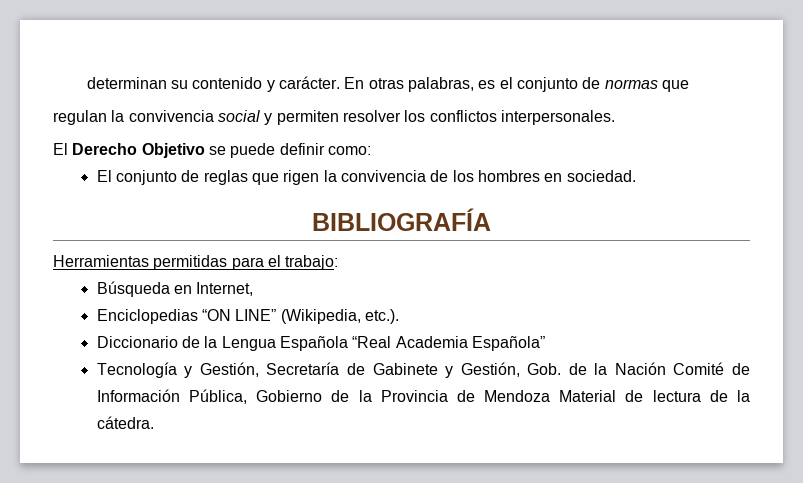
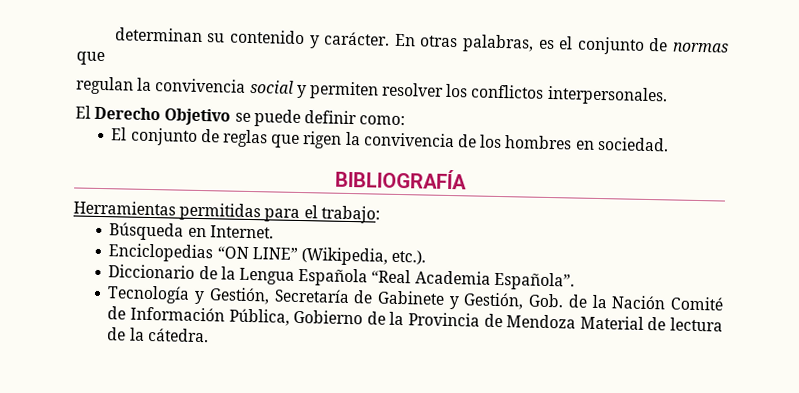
- Búsqueda en Internet,
+ Búsqueda en Internet.
- Diccionario de la Lengua Española “Real Academia Española”
+ Diccionario de la Lengua Española “Real Academia Española”.

